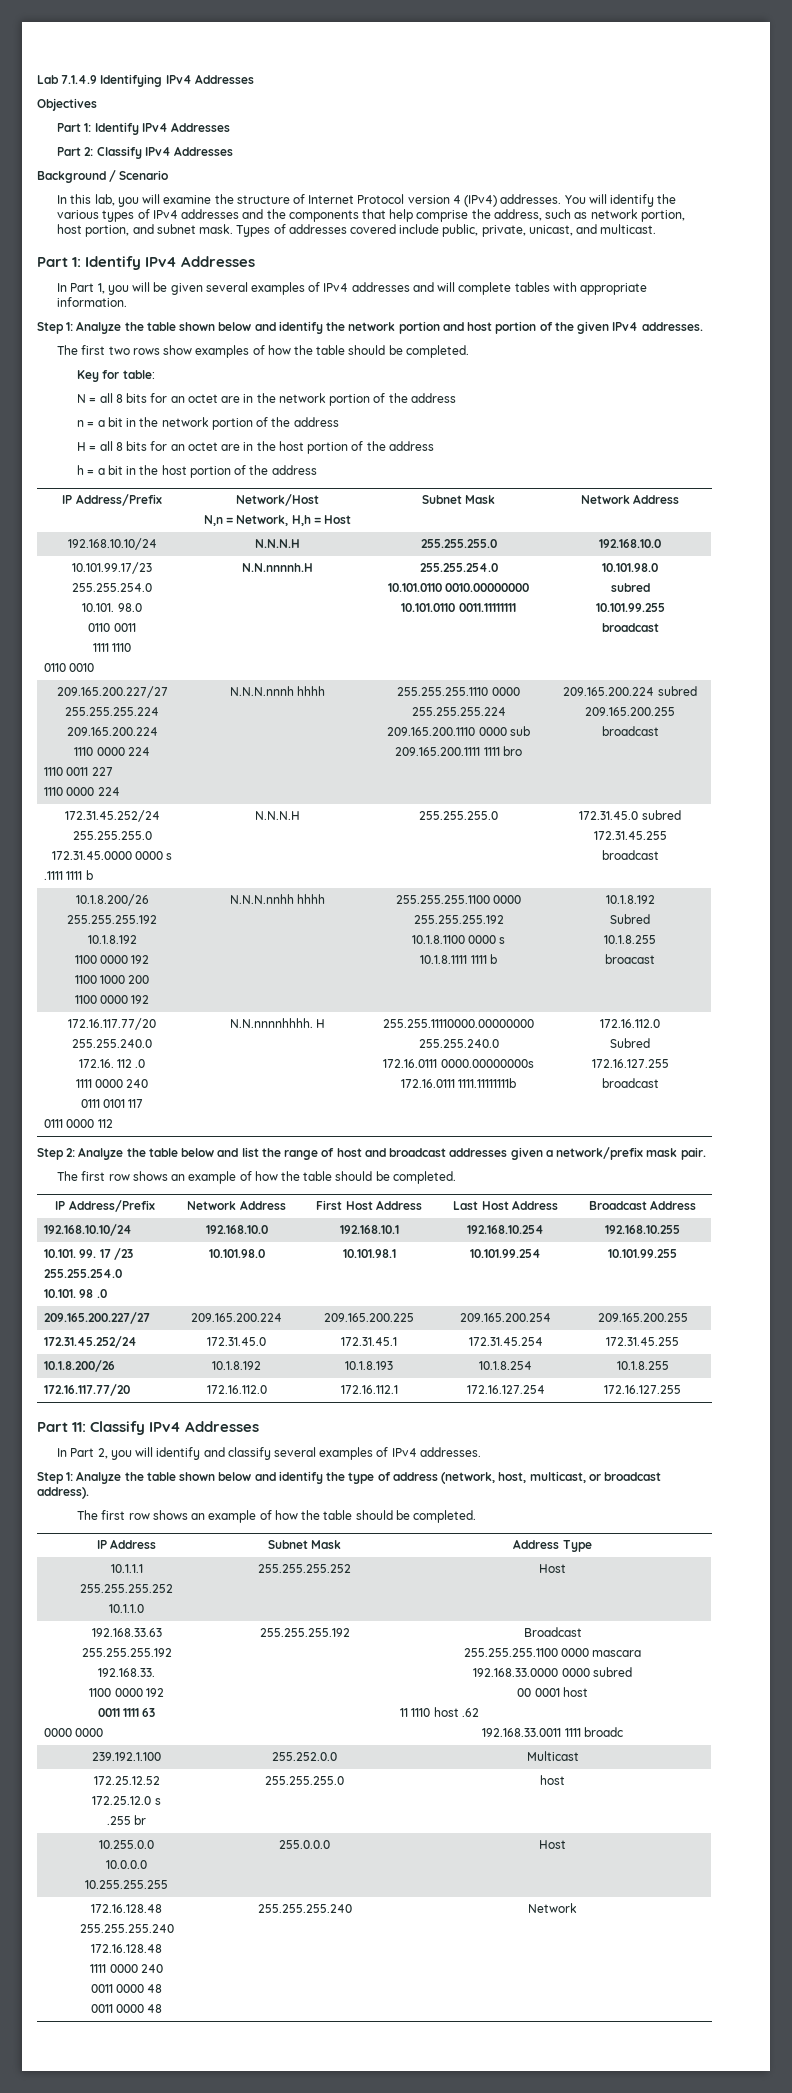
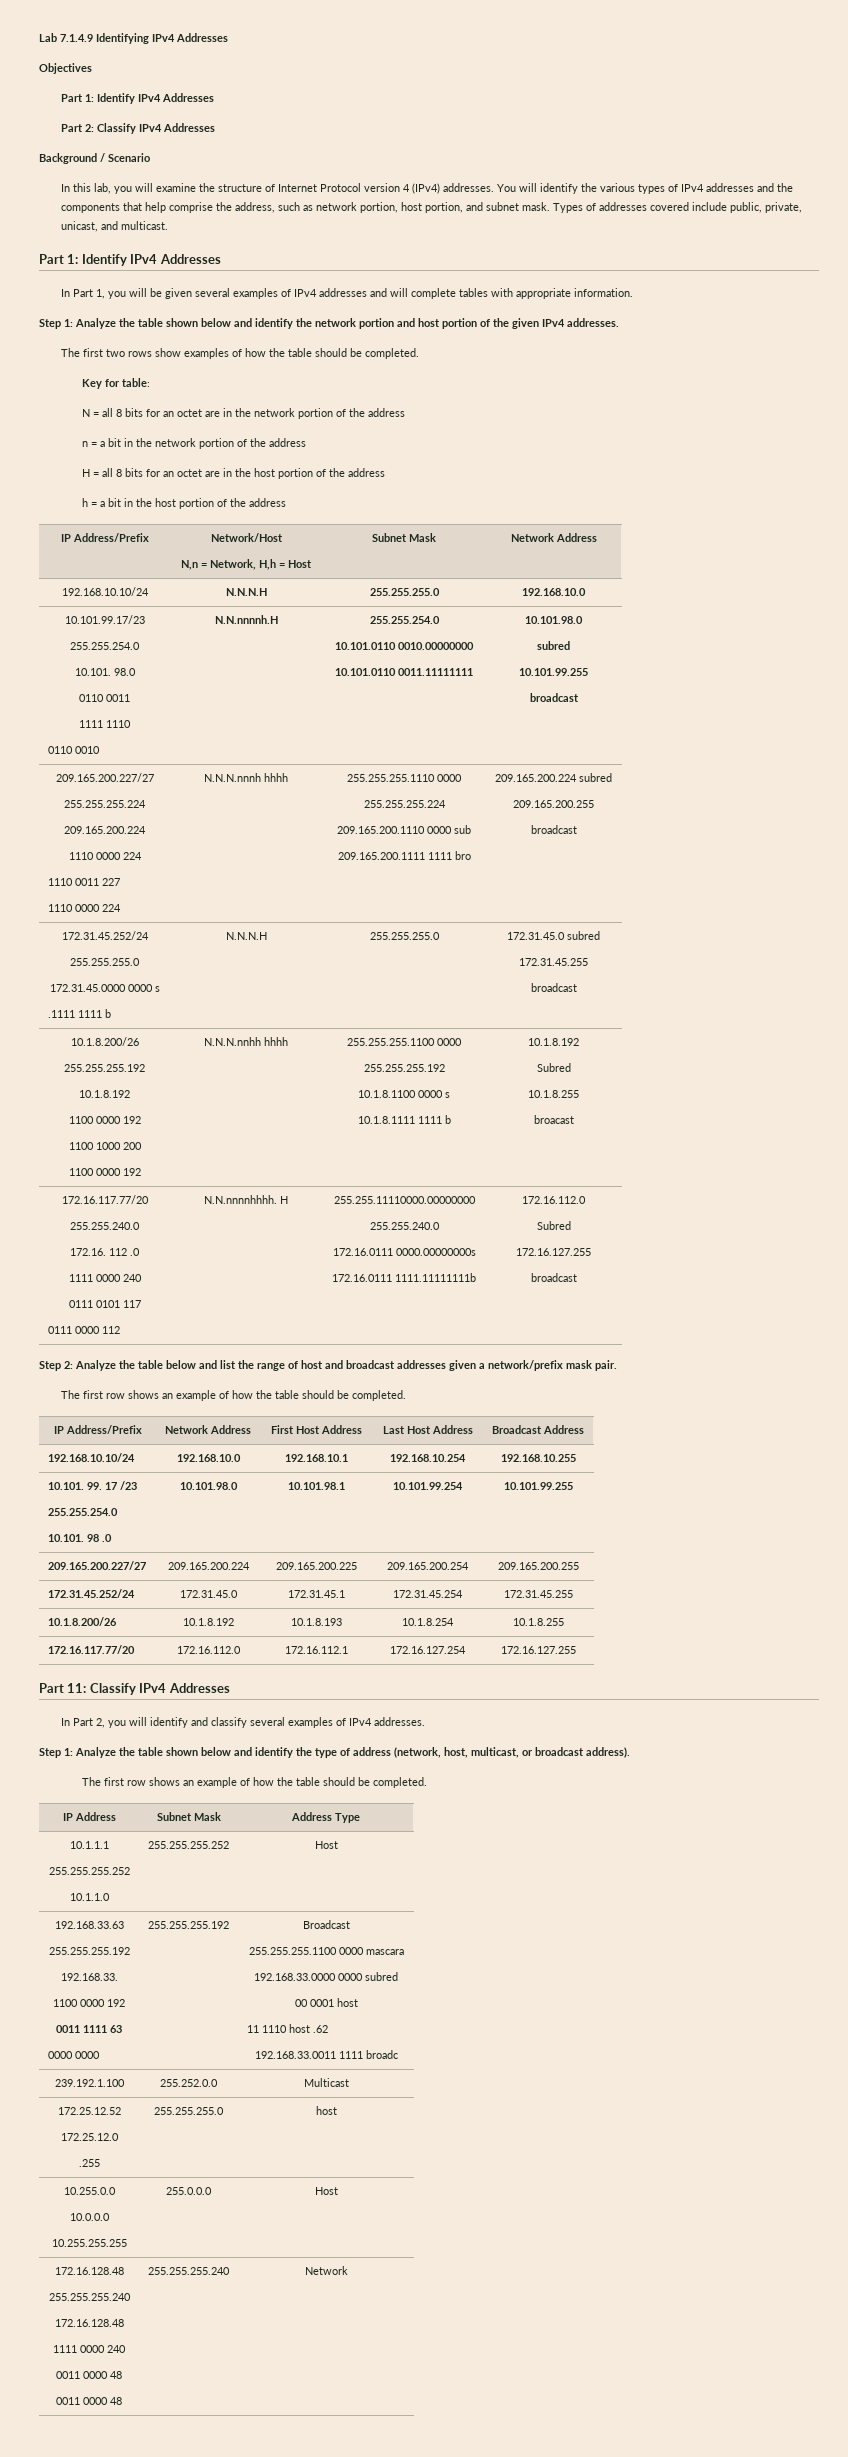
  172.25.12.52
- 172.25.12.0 s
- .255 br | 255.255.255.0 | host
+ 172.25.12.0
+ .255 | 255.255.255.0 | host

